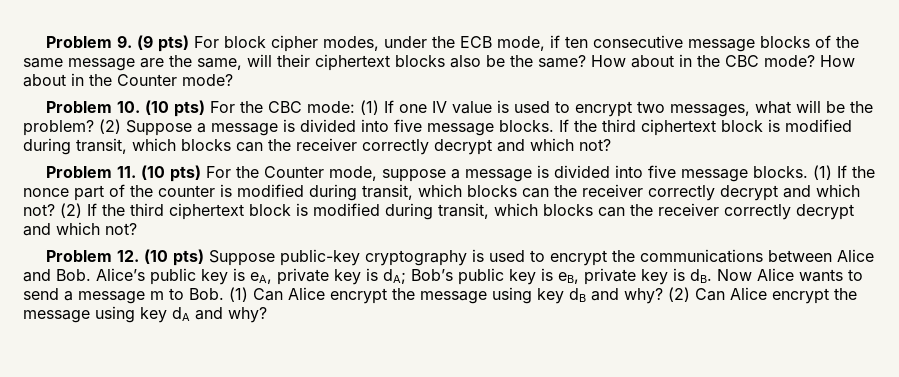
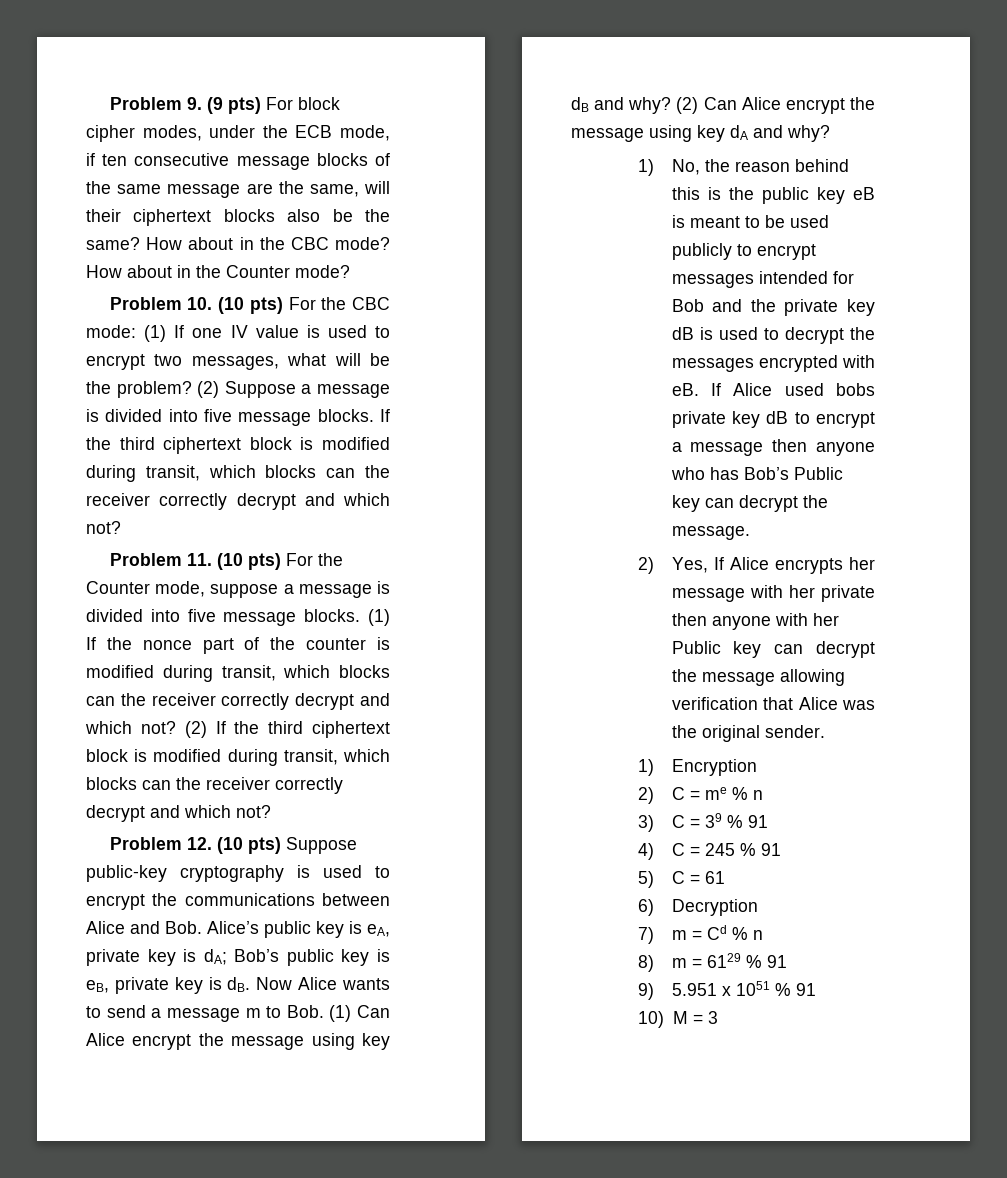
+ 1) No, the reason behind this is the public key eB is meant to be used publicly to encrypt messages intended for Bob and the private key dB is used to decrypt the messages encrypted with eB. If Alice used bobs private key dB to encrypt a message then anyone who has Bob’s Public key can decrypt the message.
+ 2) Yes, If Alice encrypts her message with her private then anyone with her Public key can decrypt the message allowing verification that Alice was the original sender.
+ 1) Encryption
+ 2) C = me % n
+ 3) C = 39 % 91
+ 4) C = 245 % 91
+ 5) C = 61
+ 6) Decryption
+ 7) m = Cd % n
+ 8) m = 6129 % 91
+ 9) 5.951 x 1051 % 91
+ 10) M = 3

